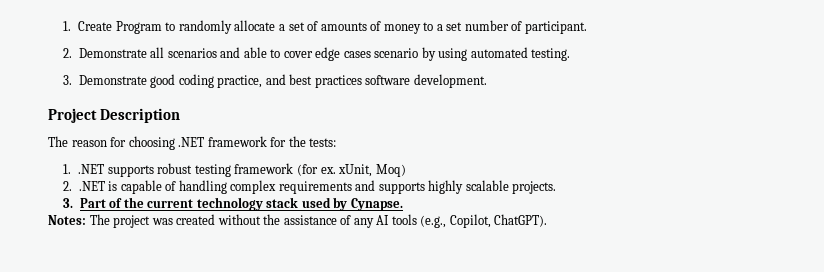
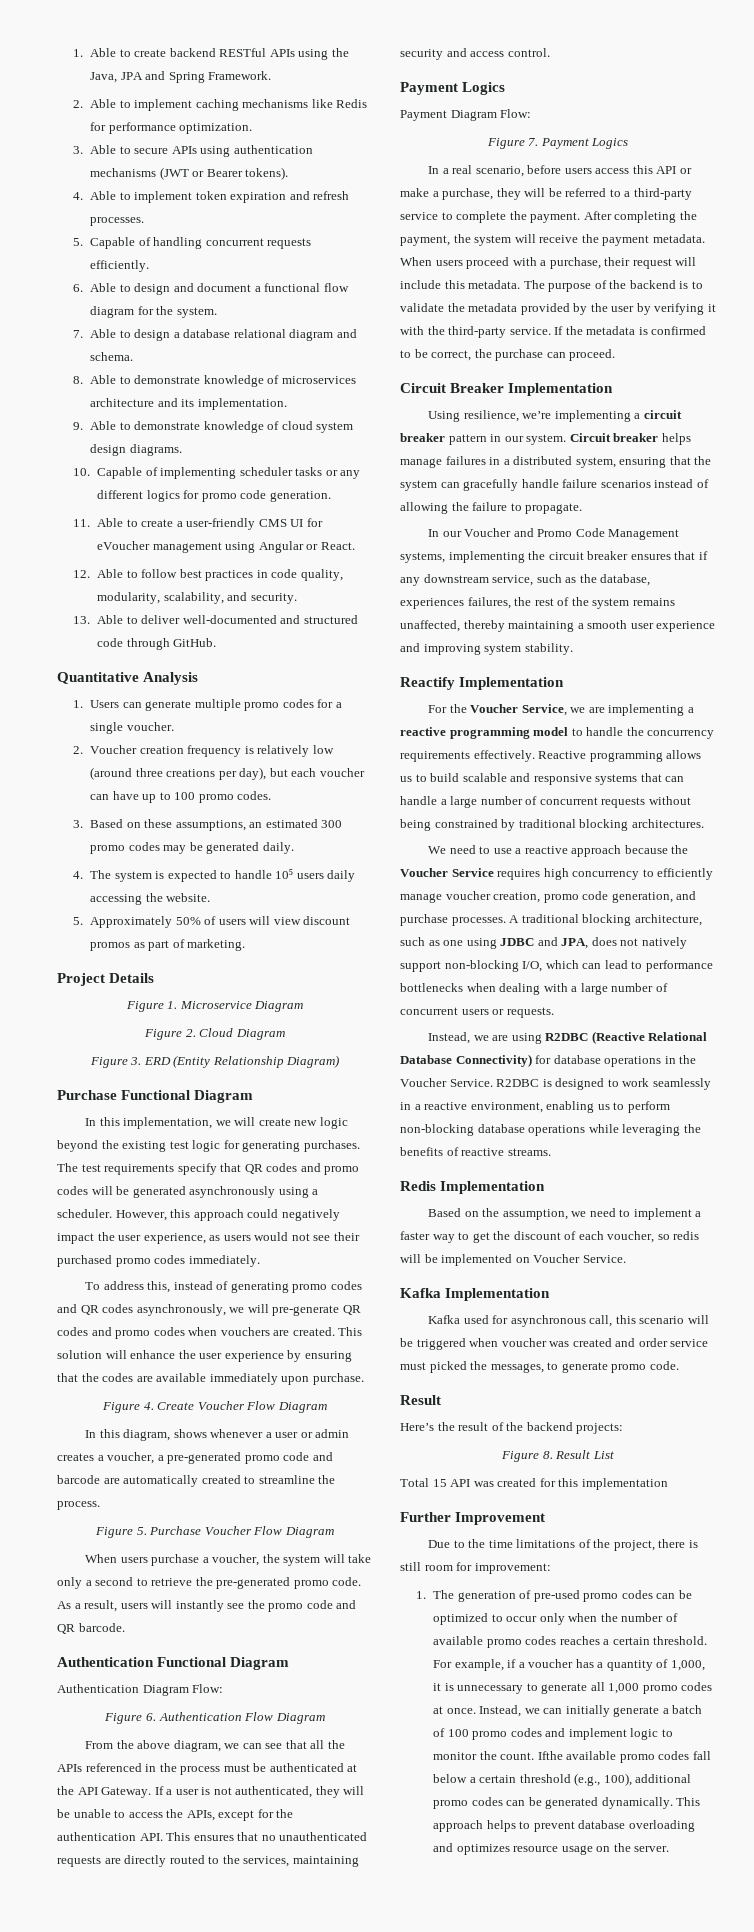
- 1. Create Program to randomly allocate a set of amounts of money to a set number of participant.
- 2. Demonstrate all scenarios and able to cover edge cases scenario by using automated testing.
- 3. Demonstrate good coding practice, and best practices software development.
- Project Description
- The reason for choosing .NET framework for the tests:
- 1. .NET supports robust testing framework (for ex. xUnit, Moq)
- 2. .NET is capable of handling complex requirements and supports highly scalable projects.
- 3. Part of the current technology stack used by Cynapse.
- Notes: The project was created without the assistance of any AI tools (e.g., Copilot, ChatGPT).
+ 1. Able to create backend RESTful APIs using the Java, JPA and Spring Framework.
+ 2. Able to implement caching mechanisms like Redis for performance optimization.
+ 3. Able to secure APIs using authentication mechanisms (JWT or Bearer tokens).
+ 4. Able to implement token expiration and refresh processes.
+ 5. Capable of handling concurrent requests efficiently.
+ 6. Able to design and document a functional flow diagram for the system.
+ 7. Able to design a database relational diagram and schema.
+ 8. Able to demonstrate knowledge of microservices architecture and its implementation.
+ 9. Able to demonstrate knowledge of cloud system design diagrams.
+ 10. Capable of implementing scheduler tasks or any different logics for promo code generation.
+ 11. Able to create a user-friendly CMS UI for eVoucher management using Angular or React.
+ 12. Able to follow best practices in code quality, modularity, scalability, and security.
+ 13. Able to deliver well-documented and structured code through GitHub.
+ Quantitative Analysis
+ 1. Users can generate multiple promo codes for a single voucher.
+ 2. Voucher creation frequency is relatively low (around three creations per day), but each voucher can have up to 100 promo codes.
+ 3. Based on these assumptions, an estimated 300 promo codes may be generated daily.
+ 4. The system is expected to handle 10⁵ users daily accessing the website.
+ 5. Approximately 50% of users will view discount promos as part of marketing.
+ Project Details
+ Figure 1. Microservice Diagram
+ Figure 2. Cloud Diagram
+ Figure 3. ERD (Entity Relationship Diagram)
+ Purchase Functional Diagram
+ In this implementation, we will create new logic beyond the existing test logic for generating purchases. The test requirements specify that QR codes and promo codes will be generated asynchronously using a scheduler. However, this approach could negatively impact the user experience, as users would not see their purchased promo codes immediately.
+ To address this, instead of generating promo codes and QR codes asynchronously, we will pre-generate QR codes and promo codes when vouchers are created. This solution will enhance the user experience by ensuring that the codes are available immediately upon purchase.
+ Figure 4. Create Voucher Flow Diagram
+ In this diagram, shows whenever a user or admin creates a voucher, a pre-generated promo code and barcode are automatically created to streamline the process.
+ Figure 5. Purchase Voucher Flow Diagram
+ When users purchase a voucher, the system will take only a second to retrieve the pre-generated promo code. As a result, users will instantly see the promo code and QR barcode.
+ Authentication Functional Diagram
+ Authentication Diagram Flow:
+ Figure 6. Authentication Flow Diagram
+ From the above diagram, we can see that all the APIs referenced in the process must be authenticated at the API Gateway. If a user is not authenticated, they will be unable to access the APIs, except for the authentication API. This ensures that no unauthenticated requests are directly routed to the services, maintaining security and access control.
+ Payment Logics
+ Payment Diagram Flow:
+ Figure 7. Payment Logics
+ In a real scenario, before users access this API or make a purchase, they will be referred to a third-party service to complete the payment. After completing the payment, the system will receive the payment metadata. When users proceed with a purchase, their request will include this metadata. The purpose of the backend is to validate the metadata provided by the user by verifying it with the third-party service. If the metadata is confirmed to be correct, the purchase can proceed.
+ Circuit Breaker Implementation
+ Using resilience, we’re implementing a circuit breaker pattern in our system. Circuit breaker helps manage failures in a distributed system, ensuring that the system can gracefully handle failure scenarios instead of allowing the failure to propagate.
+ In our Voucher and Promo Code Management systems, implementing the circuit breaker ensures that if any downstream service, such as the database, experiences failures, the rest of the system remains unaffected, thereby maintaining a smooth user experience and improving system stability.
+ Reactify Implementation
+ For the Voucher Service, we are implementing a reactive programming model to handle the concurrency requirements effectively. Reactive programming allows us to build scalable and responsive systems that can handle a large number of concurrent requests without being constrained by traditional blocking architectures.
+ We need to use a reactive approach because the Voucher Service requires high concurrency to efficiently manage voucher creation, promo code generation, and purchase processes. A traditional blocking architecture, such as one using JDBC and JPA, does not natively support non-blocking I/O, which can lead to performance bottlenecks when dealing with a large number of concurrent users or requests.
+ Instead, we are using R2DBC (Reactive Relational Database Connectivity) for database operations in the Voucher Service. R2DBC is designed to work seamlessly in a reactive environment, enabling us to perform non-blocking database operations while leveraging the benefits of reactive streams.
+ Redis Implementation
+ Based on the assumption, we need to implement a faster way to get the discount of each voucher, so redis will be implemented on Voucher Service.
+ Kafka Implementation
+ Kafka used for asynchronous call, this scenario will be triggered when voucher was created and order service must picked the messages, to generate promo code.
+ Result
+ Here’s the result of the backend projects:
+ Figure 8. Result List
+ Total 15 API was created for this implementation
+ Further Improvement
+ Due to the time limitations of the project, there is still room for improvement:
+ 1. The generation of pre-used promo codes can be optimized to occur only when the number of available promo codes reaches a certain threshold. For example, if a voucher has a quantity of 1,000, it is unnecessary to generate all 1,000 promo codes at once. Instead, we can initially generate a batch of 100 promo codes and implement logic to monitor the count. Ifthe available promo codes fall below a certain threshold (e.g., 100), additional promo codes can be generated dynamically. This approach helps to prevent database overloading and optimizes resource usage on the server.

